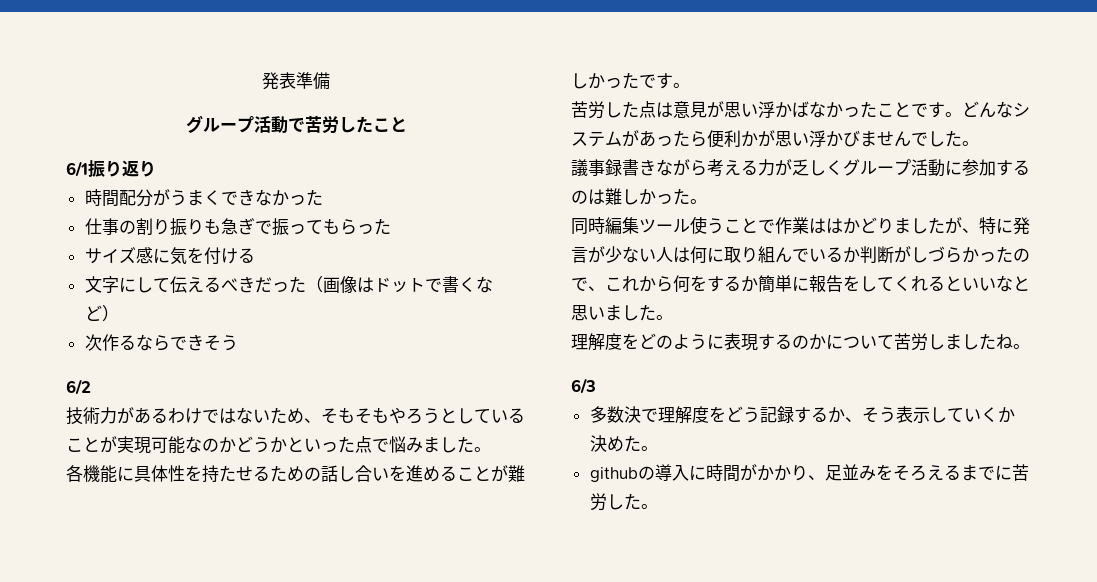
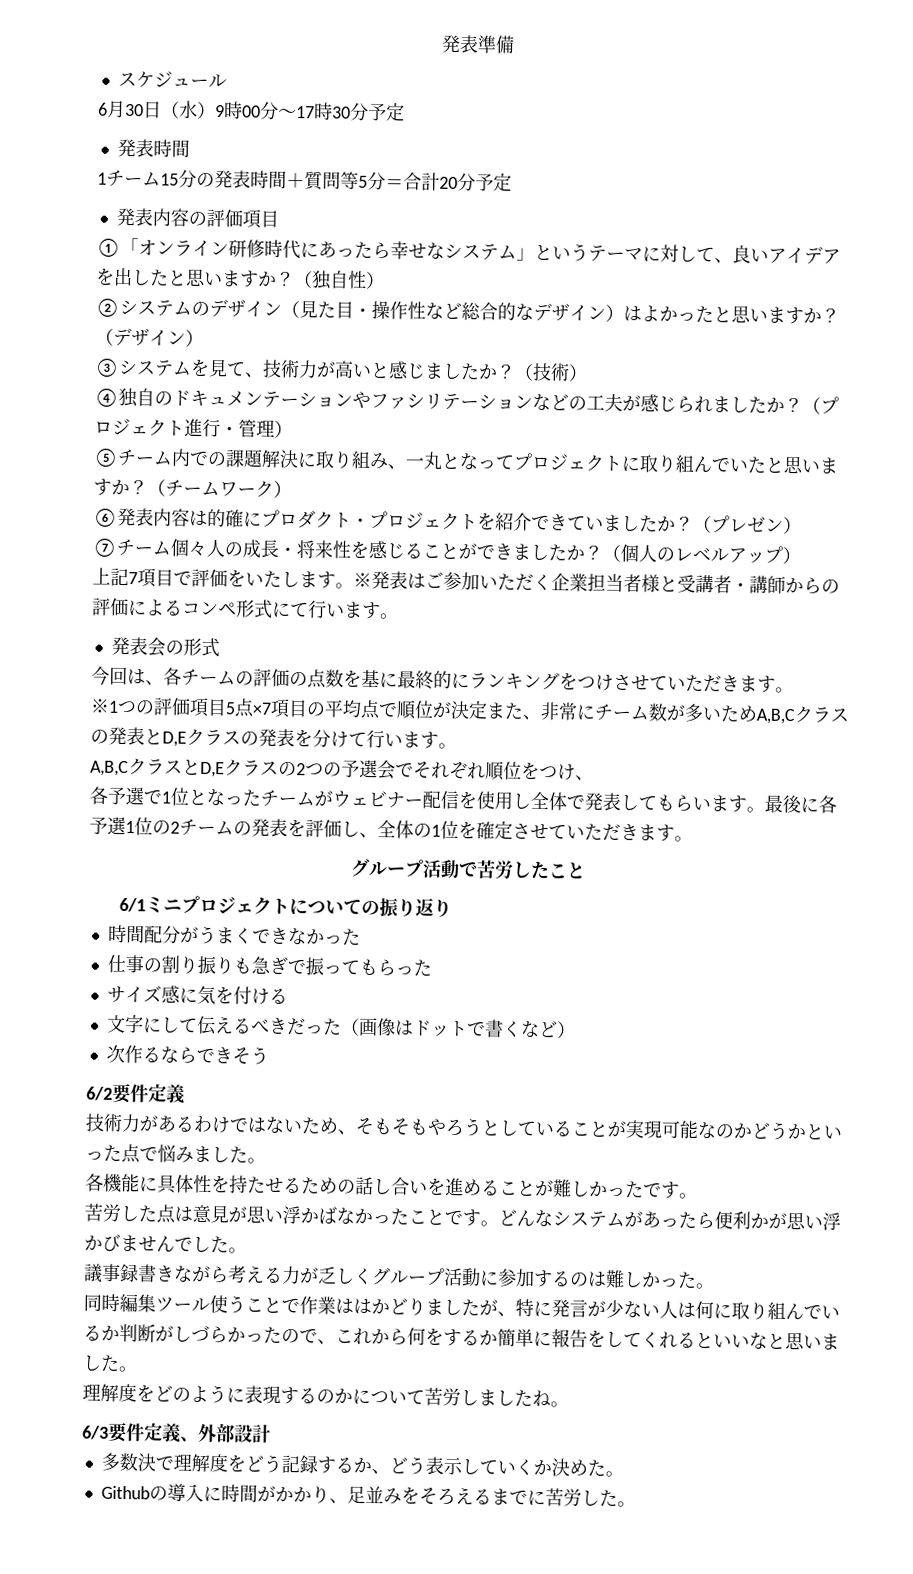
+ スケジュール
+ 6月30日（水）9時00分～17時30分予定
+ 発表時間
+ 1チーム15分の発表時間＋質問等5分＝合計20分予定
+ 発表内容の評価項目
+ ①「オンライン研修時代にあったら幸せなシステム」というテーマに対して、良いアイデアを出したと思いますか？（独自性）
+ ②システムのデザイン（見た目・操作性など総合的なデザイン）はよかったと思いますか？（デザイン）
+ ③システムを見て、技術力が高いと感じましたか？（技術）
+ ④独自のドキュメンテーションやファシリテーションなどの工夫が感じられましたか？（プロジェクト進行・管理）
+ ⑤チーム内での課題解決に取り組み、一丸となってプロジェクトに取り組んでいたと思いますか？（チームワーク）
+ ⑥発表内容は的確にプロダクト・プロジェクトを紹介できていましたか？（プレゼン）
+ ⑦チーム個々人の成長・将来性を感じることができましたか？（個人のレベルアップ）
+ 上記7項目で評価をいたします。※発表はご参加いただく企業担当者様と受講者・講師からの評価によるコンペ形式にて行います。
+ 発表会の形式
+ 今回は、各チームの評価の点数を基に最終的にランキングをつけさせていただきます。
+ ※1つの評価項目5点×7項目の平均点で順位が決定また、非常にチーム数が多いためA,B,Cクラスの発表とD,Eクラスの発表を分けて行います。
+ A,B,CクラスとD,Eクラスの2つの予選会でそれぞれ順位をつけ、
+ 各予選で1位となったチームがウェビナー配信を使用し全体で発表してもらいます。最後に各予選1位の2チームの発表を評価し、全体の1位を確定させていただきます。
- 6/1振り返り
+ 6/1ミニプロジェクトについての振り返り
- 6/2
+ 6/2要件定義
- 6/3
+ 6/3要件定義、外部設計
- 多数決で理解度をどう記録するか、そう表示していくか決めた。
+ 多数決で理解度をどう記録するか、どう表示していくか決めた。
- githubの導入に時間がかかり、足並みをそろえるまでに苦労した。
+ Githubの導入に時間がかかり、足並みをそろえるまでに苦労した。

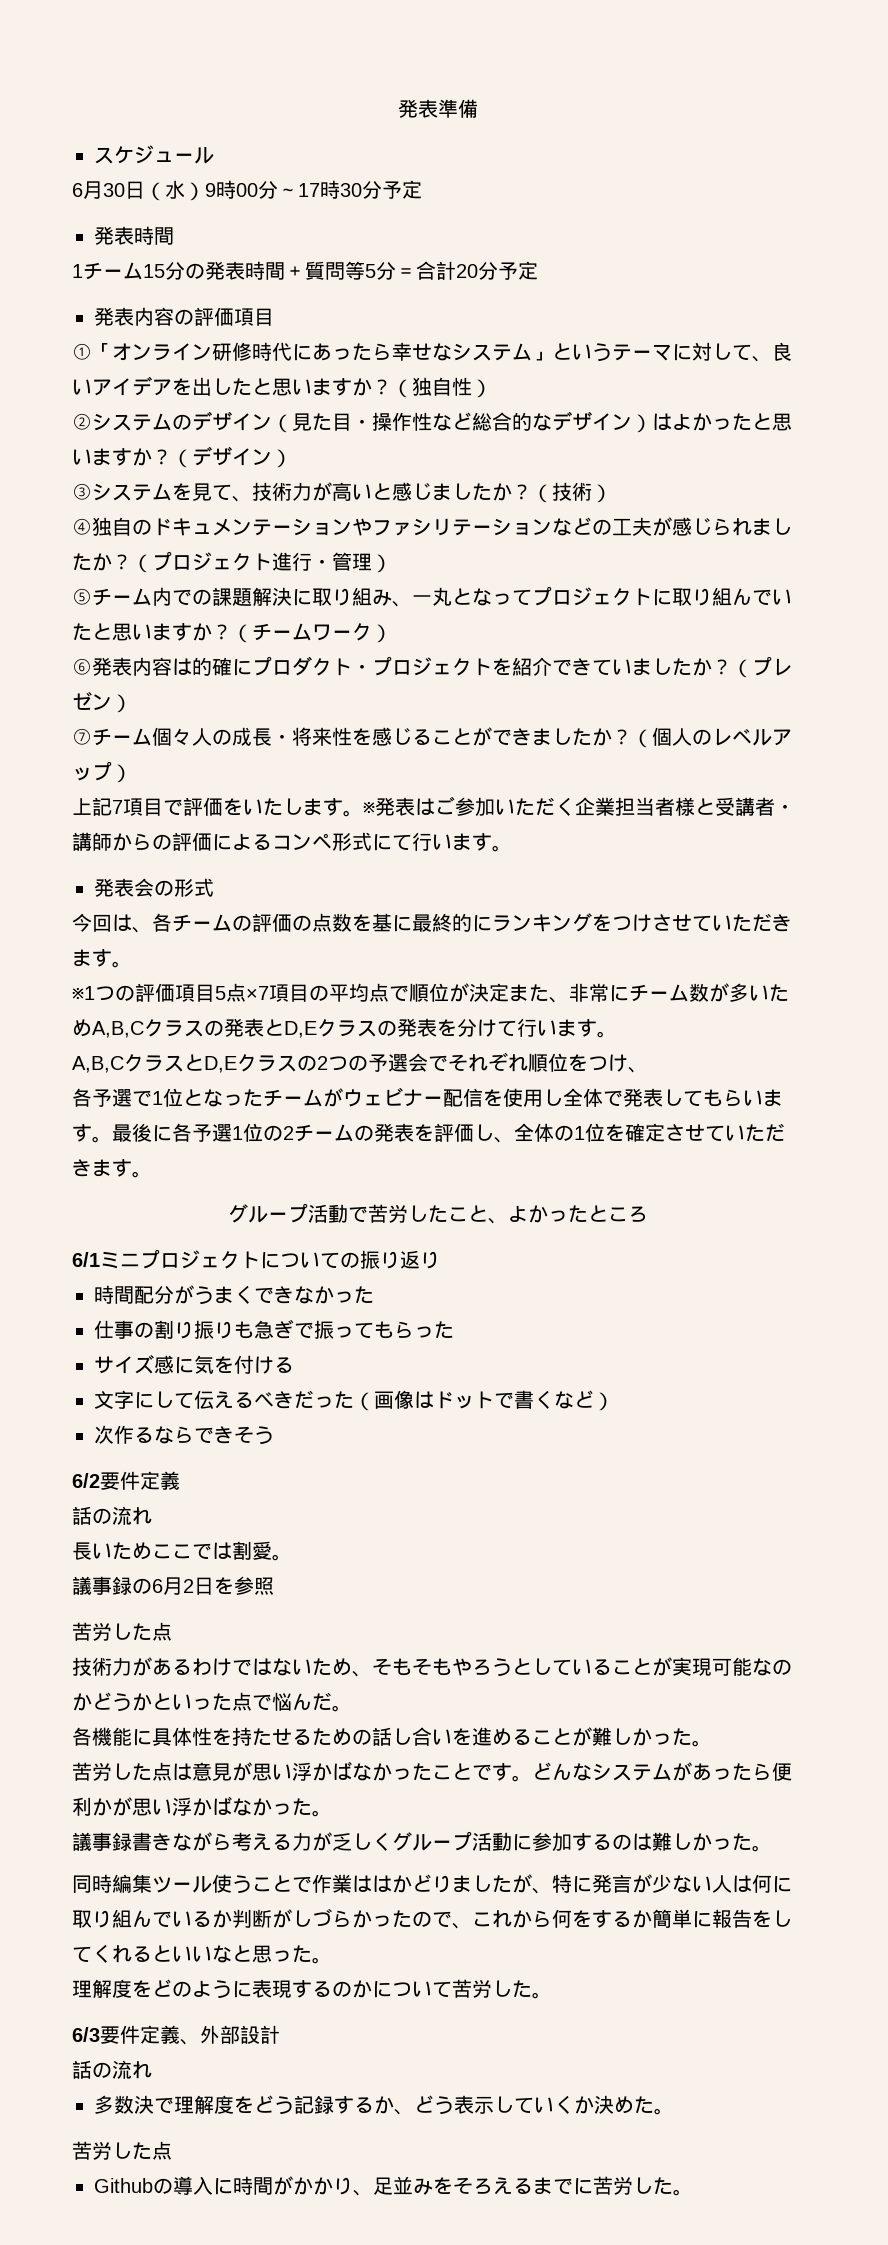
- グループ活動で苦労したこと
+ グループ活動で苦労したこと、よかったところ
  6/2要件定義
+ 話の流れ
+ 長いためここでは割愛。
+ 議事録の6月2日を参照
+ 苦労した点
- 技術力があるわけではないため、そもそもやろうとしていることが実現可能なのかどうかといった点で悩みました。
+ 技術力があるわけではないため、そもそもやろうとしていることが実現可能なのかどうかといった点で悩んだ。
- 各機能に具体性を持たせるための話し合いを進めることが難しかったです。
+ 各機能に具体性を持たせるための話し合いを進めることが難しかった。
- どんなシステムがあったら便利かが思い浮かびませんでした。
+ どんなシステムがあったら便利かが思い浮かばなかった。
- 同時編集ツール使うことで作業ははかどりましたが、特に発言が少ない人は何に取り組んでいるか判断がしづらかったので、これから何をするか簡単に報告をしてくれるといいなと思いました。
+ 同時編集ツール使うことで作業ははかどりましたが、特に発言が少ない人は何に取り組んでいるか判断がしづらかったので、これから何をするか簡単に報告をしてくれるといいなと思った。
- 理解度をどのように表現するのかについて苦労しましたね。
+ 理解度をどのように表現するのかについて苦労した。
  6/3要件定義、外部設計
+ 話の流れ
  多数決で理解度をどう記録するか、どう表示していくか決めた。
+ 苦労した点

